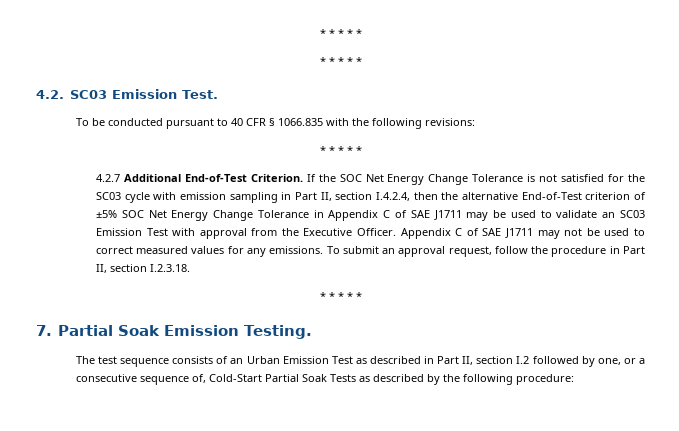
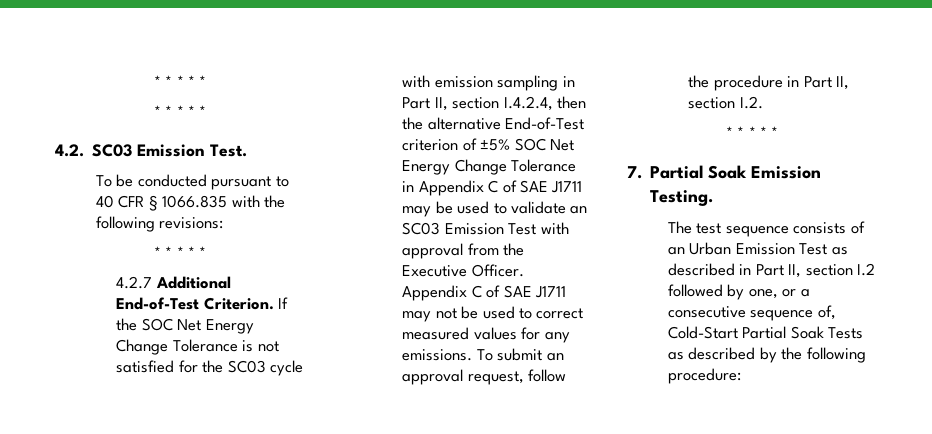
- To submit an approval request, follow the procedure in Part II, section I.2.3.18.
+ To submit an approval request, follow the procedure in Part II, section I.2.

